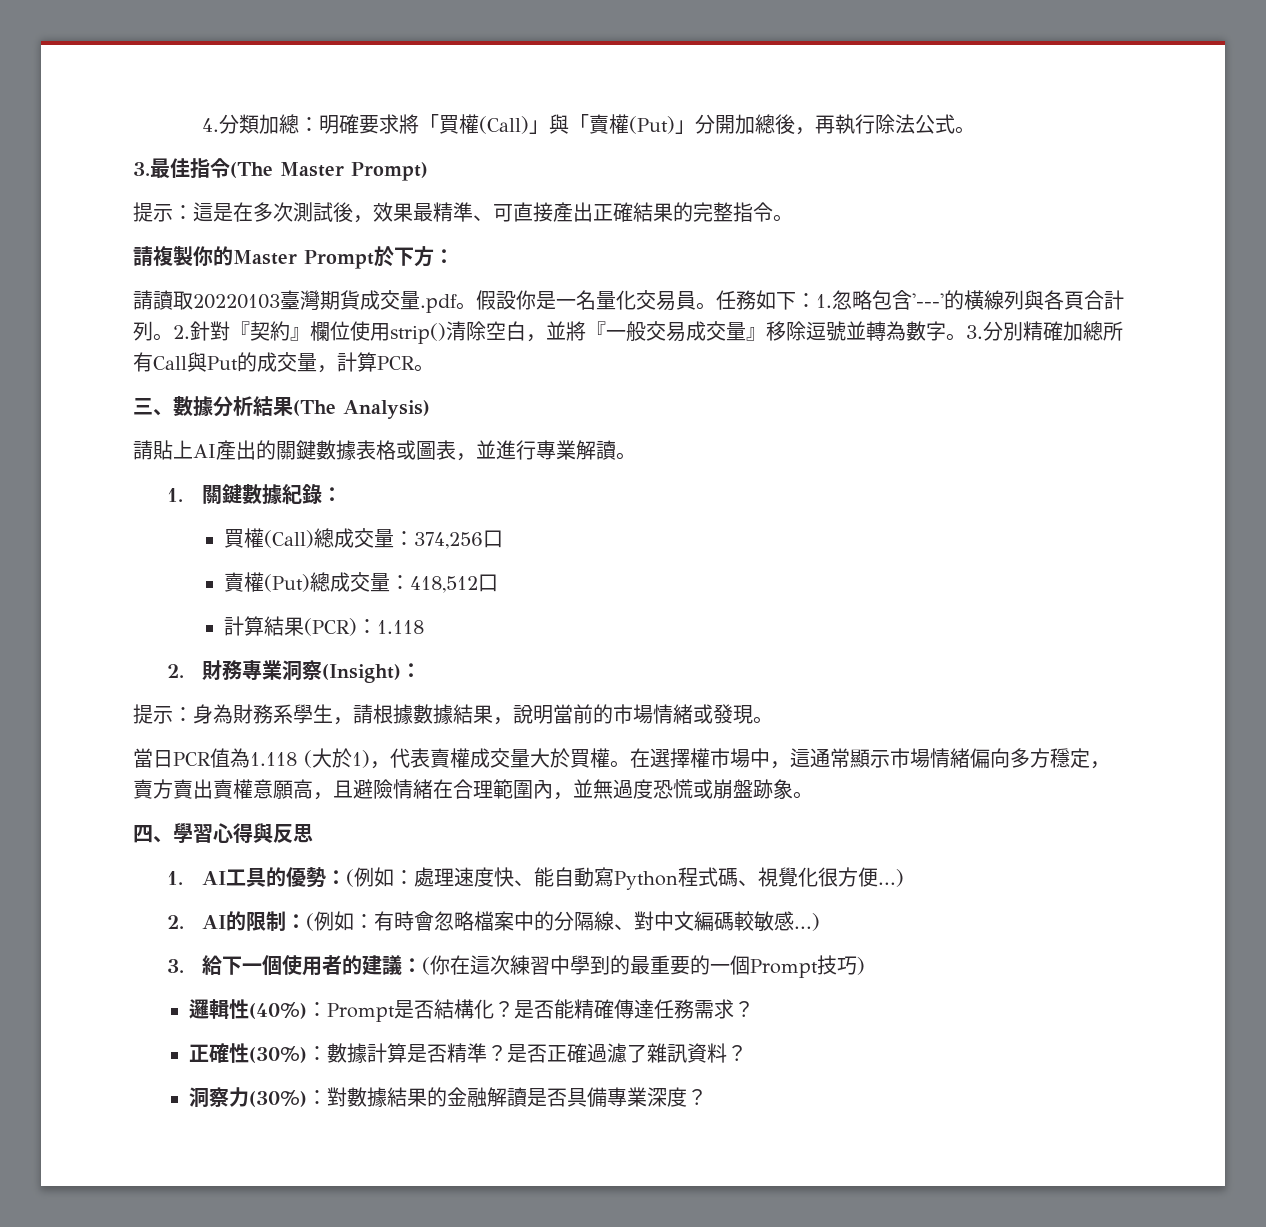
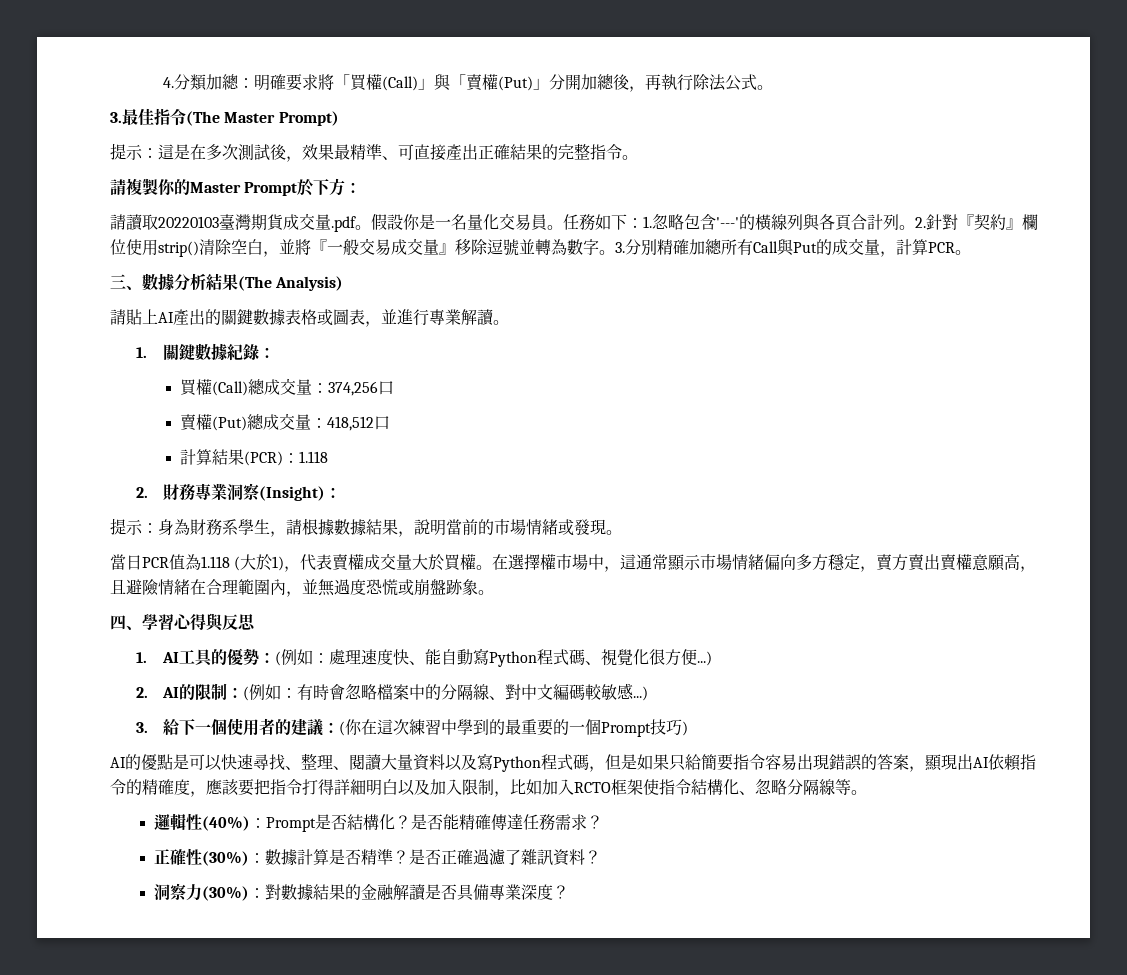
+ AI的優點是可以快速尋找、整理、閱讀大量資料以及寫Python程式碼，但是如果只給簡要指令容易出現錯誤的答案，顯現出AI依賴指令的精確度，應該要把指令打得詳細明白以及加入限制，比如加入RCTO框架使指令結構化、忽略分隔線等。

